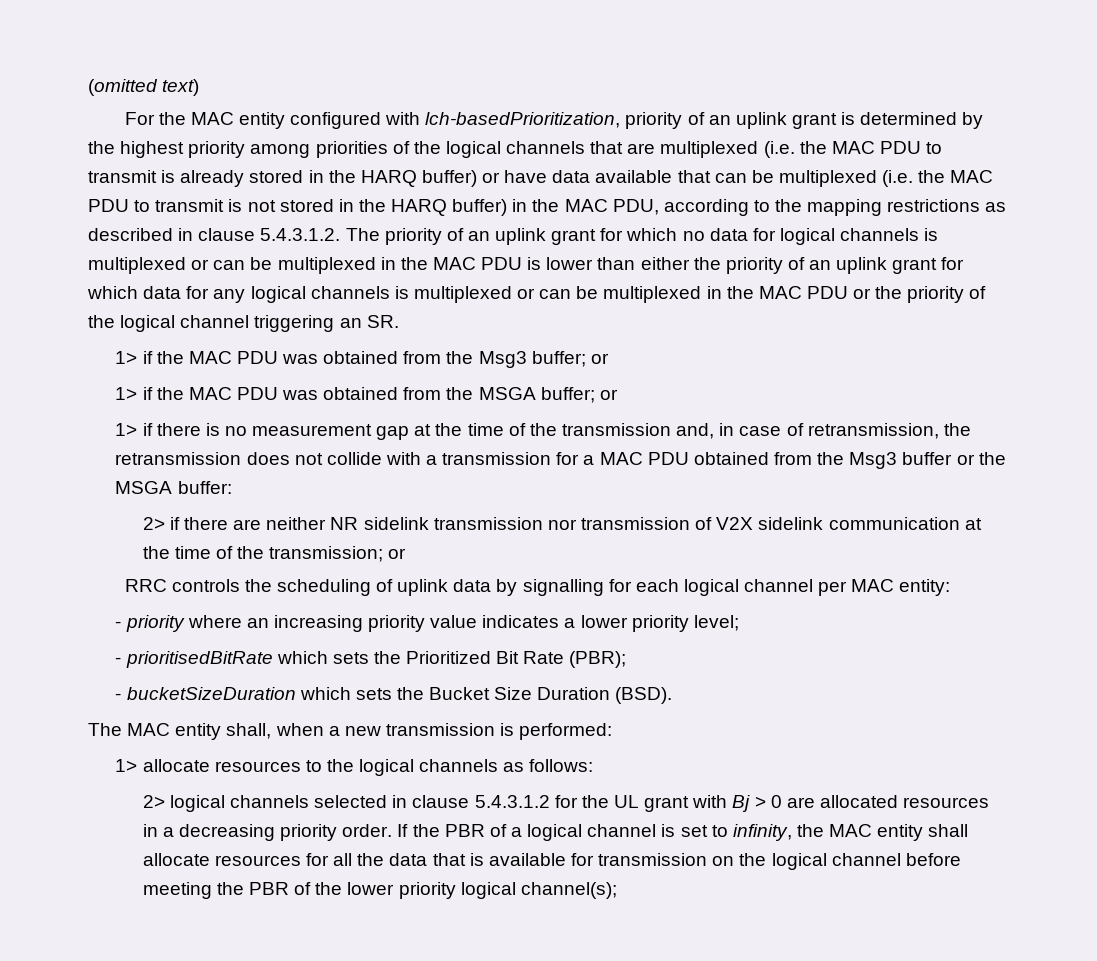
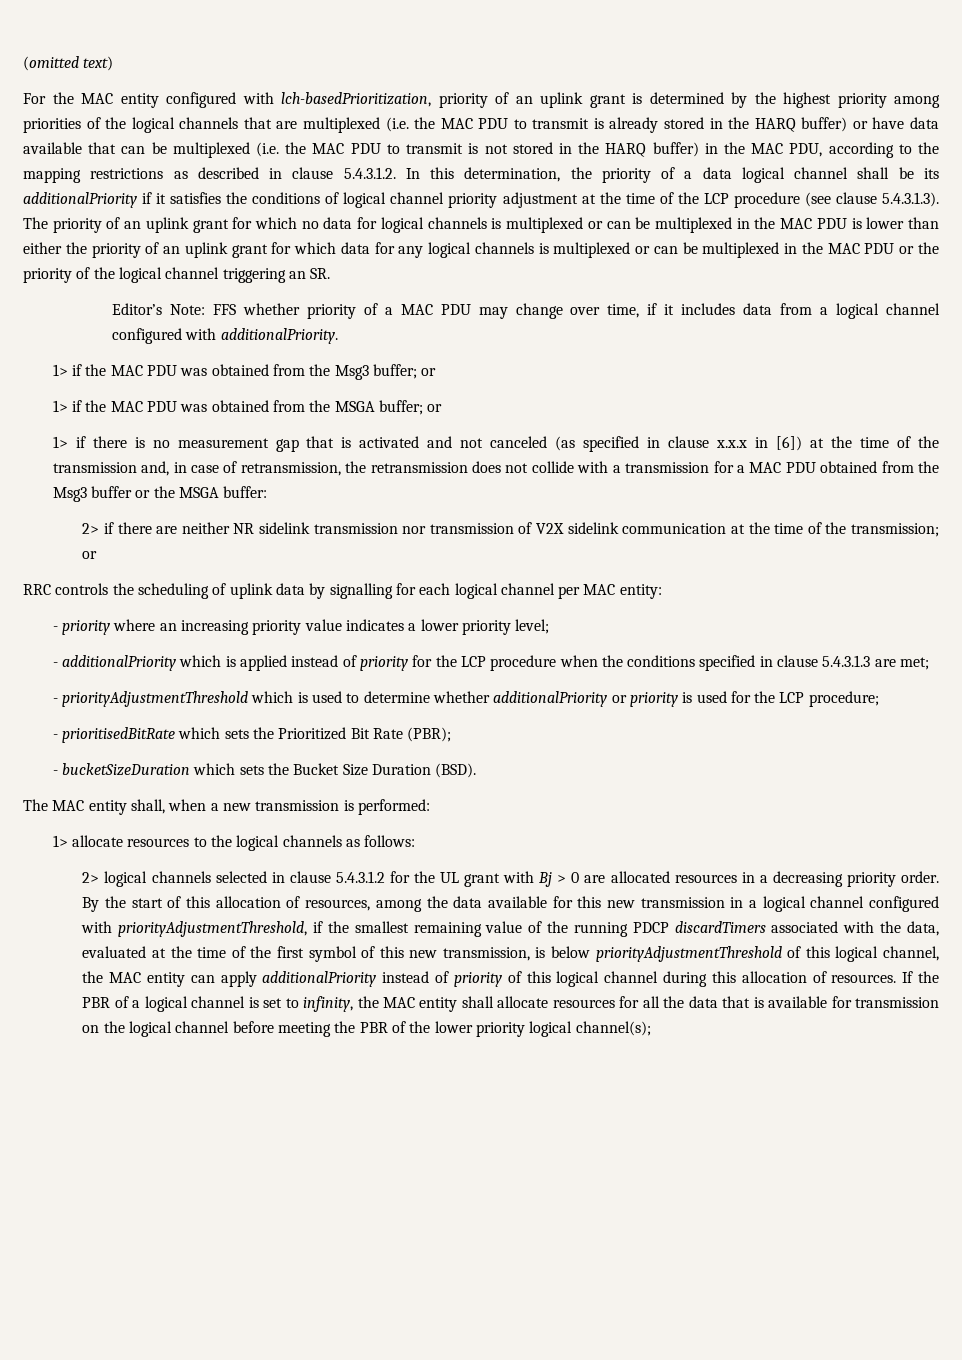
- For the MAC entity configured with lch-basedPrioritization, priority of an uplink grant is determined by the highest priority among priorities of the logical channels that are multiplexed (i.e. the MAC PDU to transmit is already stored in the HARQ buffer) or have data available that can be multiplexed (i.e. the MAC PDU to transmit is not stored in the HARQ buffer) in the MAC PDU, according to the mapping restrictions as described in clause 5.4.3.1.2. The priority of an uplink grant for which no data for logical channels is multiplexed or can be multiplexed in the MAC PDU is lower than either the priority of an uplink grant for which data for any logical channels is multiplexed or can be multiplexed in the MAC PDU or the priority of the logical channel triggering an SR.
+ For the MAC entity configured with lch-basedPrioritization, priority of an uplink grant is determined by the highest priority among priorities of the logical channels that are multiplexed (i.e. the MAC PDU to transmit is already stored in the HARQ buffer) or have data available that can be multiplexed (i.e. the MAC PDU to transmit is not stored in the HARQ buffer) in the MAC PDU, according to the mapping restrictions as described in clause 5.4.3.1.2. In this determination, the priority of a data logical channel shall be its additionalPriority if it satisfies the conditions of logical channel priority adjustment at the time of the LCP procedure (see clause 5.4.3.1.3). The priority of an uplink grant for which no data for logical channels is multiplexed or can be multiplexed in the MAC PDU is lower than either the priority of an uplink grant for which data for any logical channels is multiplexed or can be multiplexed in the MAC PDU or the priority of the logical channel triggering an SR.
+ Editor’s Note: FFS whether priority of a MAC PDU may change over time, if it includes data from a logical channel configured with additionalPriority.
- 1> if there is no measurement gap at the time of the transmission and, in case of retransmission, the retransmission does not collide with a transmission for a MAC PDU obtained from the Msg3 buffer or the MSGA buffer:
+ 1> if there is no measurement gap that is activated and not canceled (as specified in clause x.x.x in [6]) at the time of the transmission and, in case of retransmission, the retransmission does not collide with a transmission for a MAC PDU obtained from the Msg3 buffer or the MSGA buffer:
+ - additionalPriority which is applied instead of priority for the LCP procedure when the conditions specified in clause 5.4.3.1.3 are met;
+ - priorityAdjustmentThreshold which is used to determine whether additionalPriority or priority is used for the LCP procedure;
+ By the start of this allocation of resources, among the data available for this new transmission in a logical channel configured with priorityAdjustmentThreshold, if the smallest remaining value of the running PDCP discardTimers associated with the data, evaluated at the time of the first symbol of this new transmission, is below priorityAdjustmentThreshold of this logical channel, the MAC entity can apply additionalPriority instead of priority of this logical channel during this allocation of resources.

